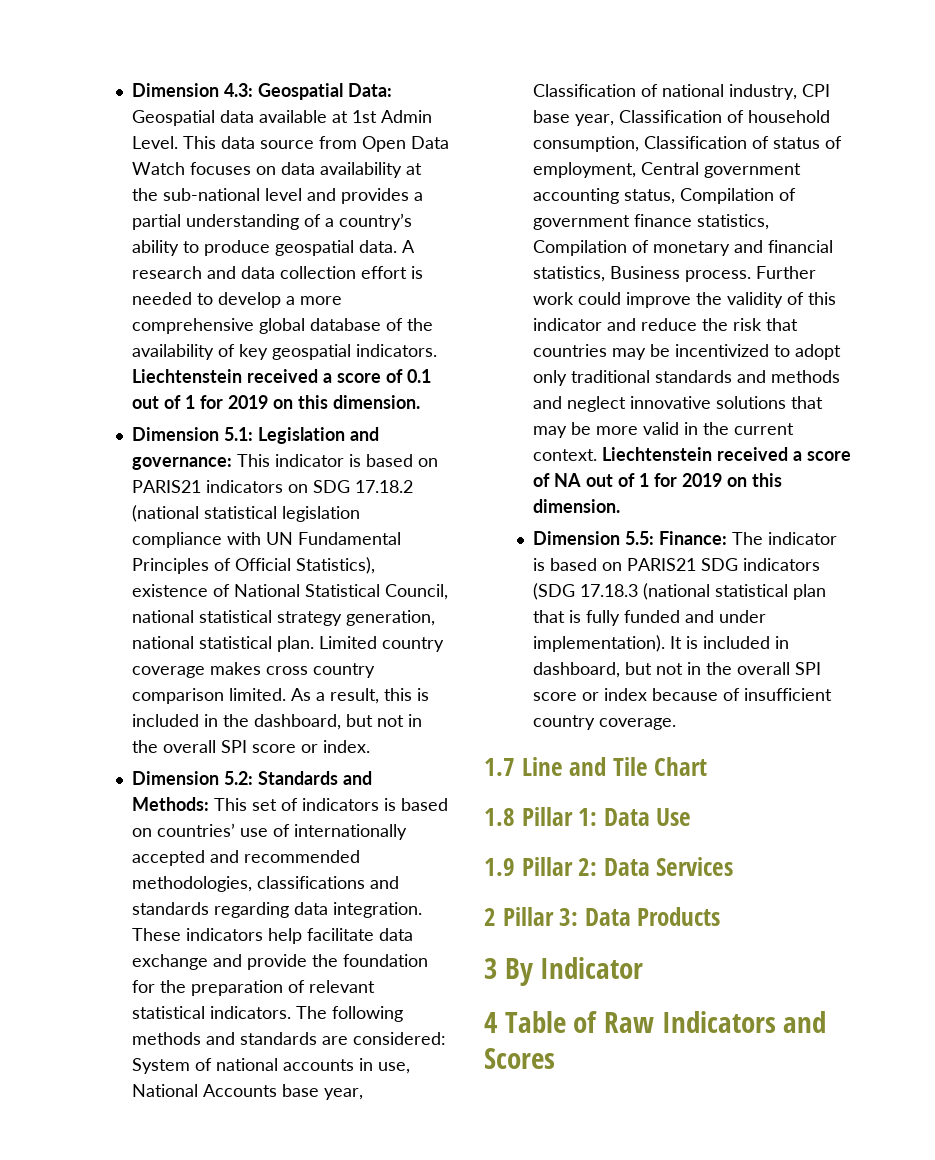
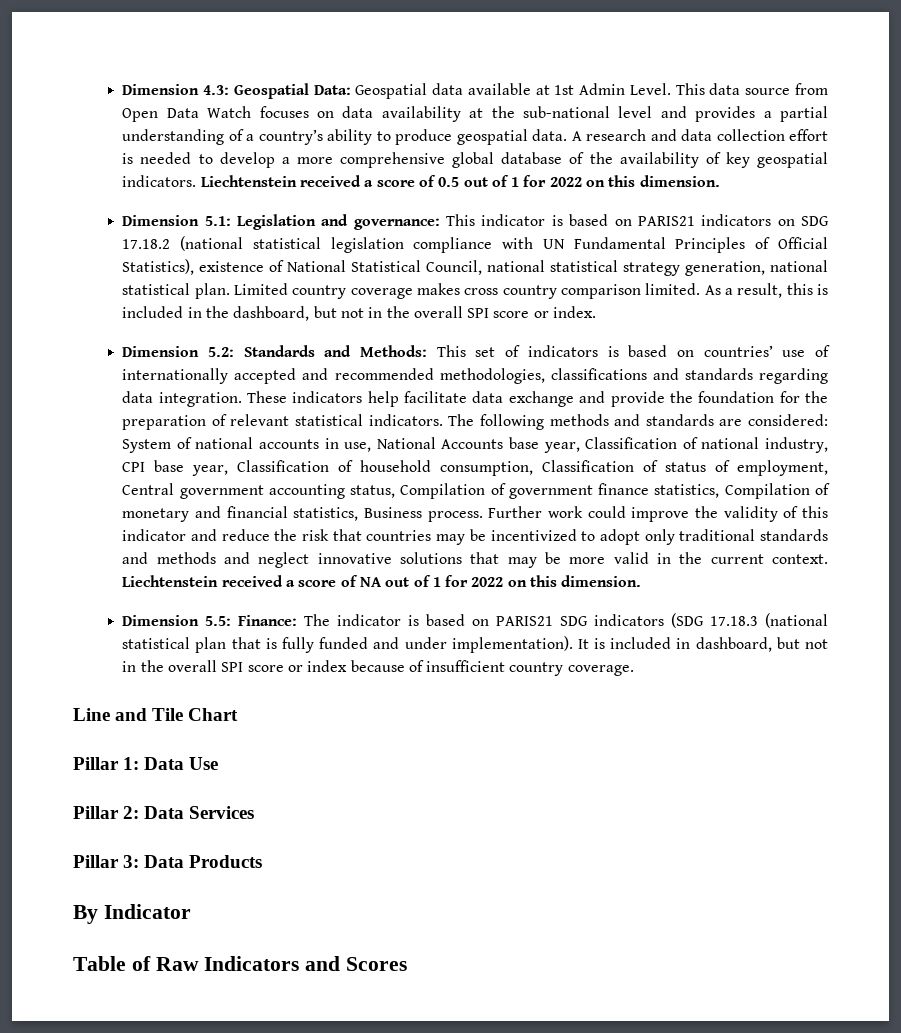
- Liechtenstein received a score of 0.1 out of 1 for 2019 on this dimension.
+ Liechtenstein received a score of 0.5 out of 1 for 2022 on this dimension.
- Liechtenstein received a score of NA out of 1 for 2019 on this dimension.
+ Liechtenstein received a score of NA out of 1 for 2022 on this dimension.
- 1.7 Line and Tile Chart
+ Line and Tile Chart
- 1.8 Pillar 1: Data Use
+ Pillar 1: Data Use
- 1.9 Pillar 2: Data Services
+ Pillar 2: Data Services
- 2 Pillar 3: Data Products
+ Pillar 3: Data Products
- 3 By Indicator
+ By Indicator
- 4 Table of Raw Indicators and Scores
+ Table of Raw Indicators and Scores

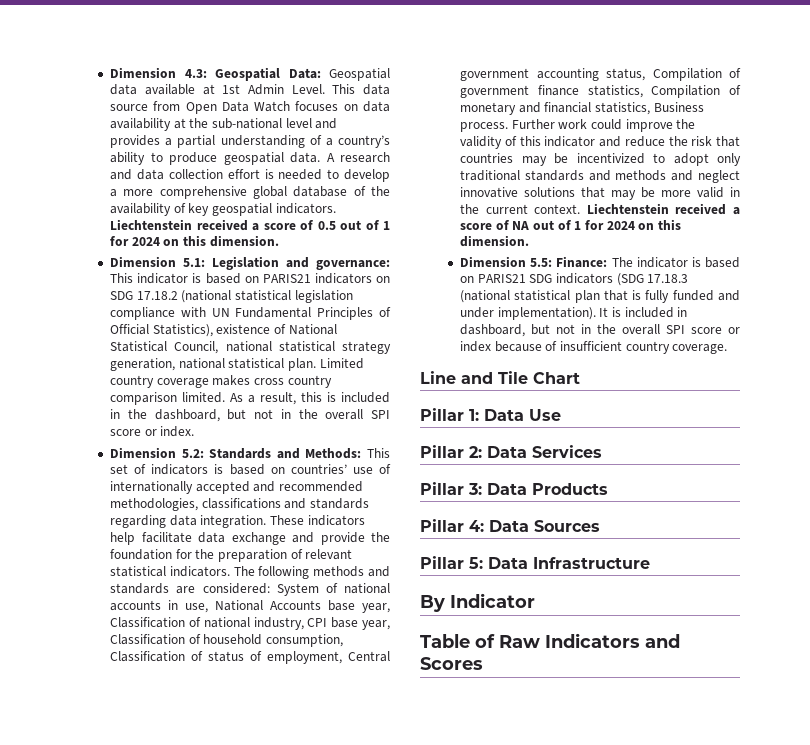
- Liechtenstein received a score of 0.5 out of 1 for 2022 on this dimension.
+ Liechtenstein received a score of 0.5 out of 1 for 2024 on this dimension.
- Liechtenstein received a score of NA out of 1 for 2022 on this dimension.
+ Liechtenstein received a score of NA out of 1 for 2024 on this dimension.
+ Pillar 4: Data Sources
+ Pillar 5: Data Infrastructure

